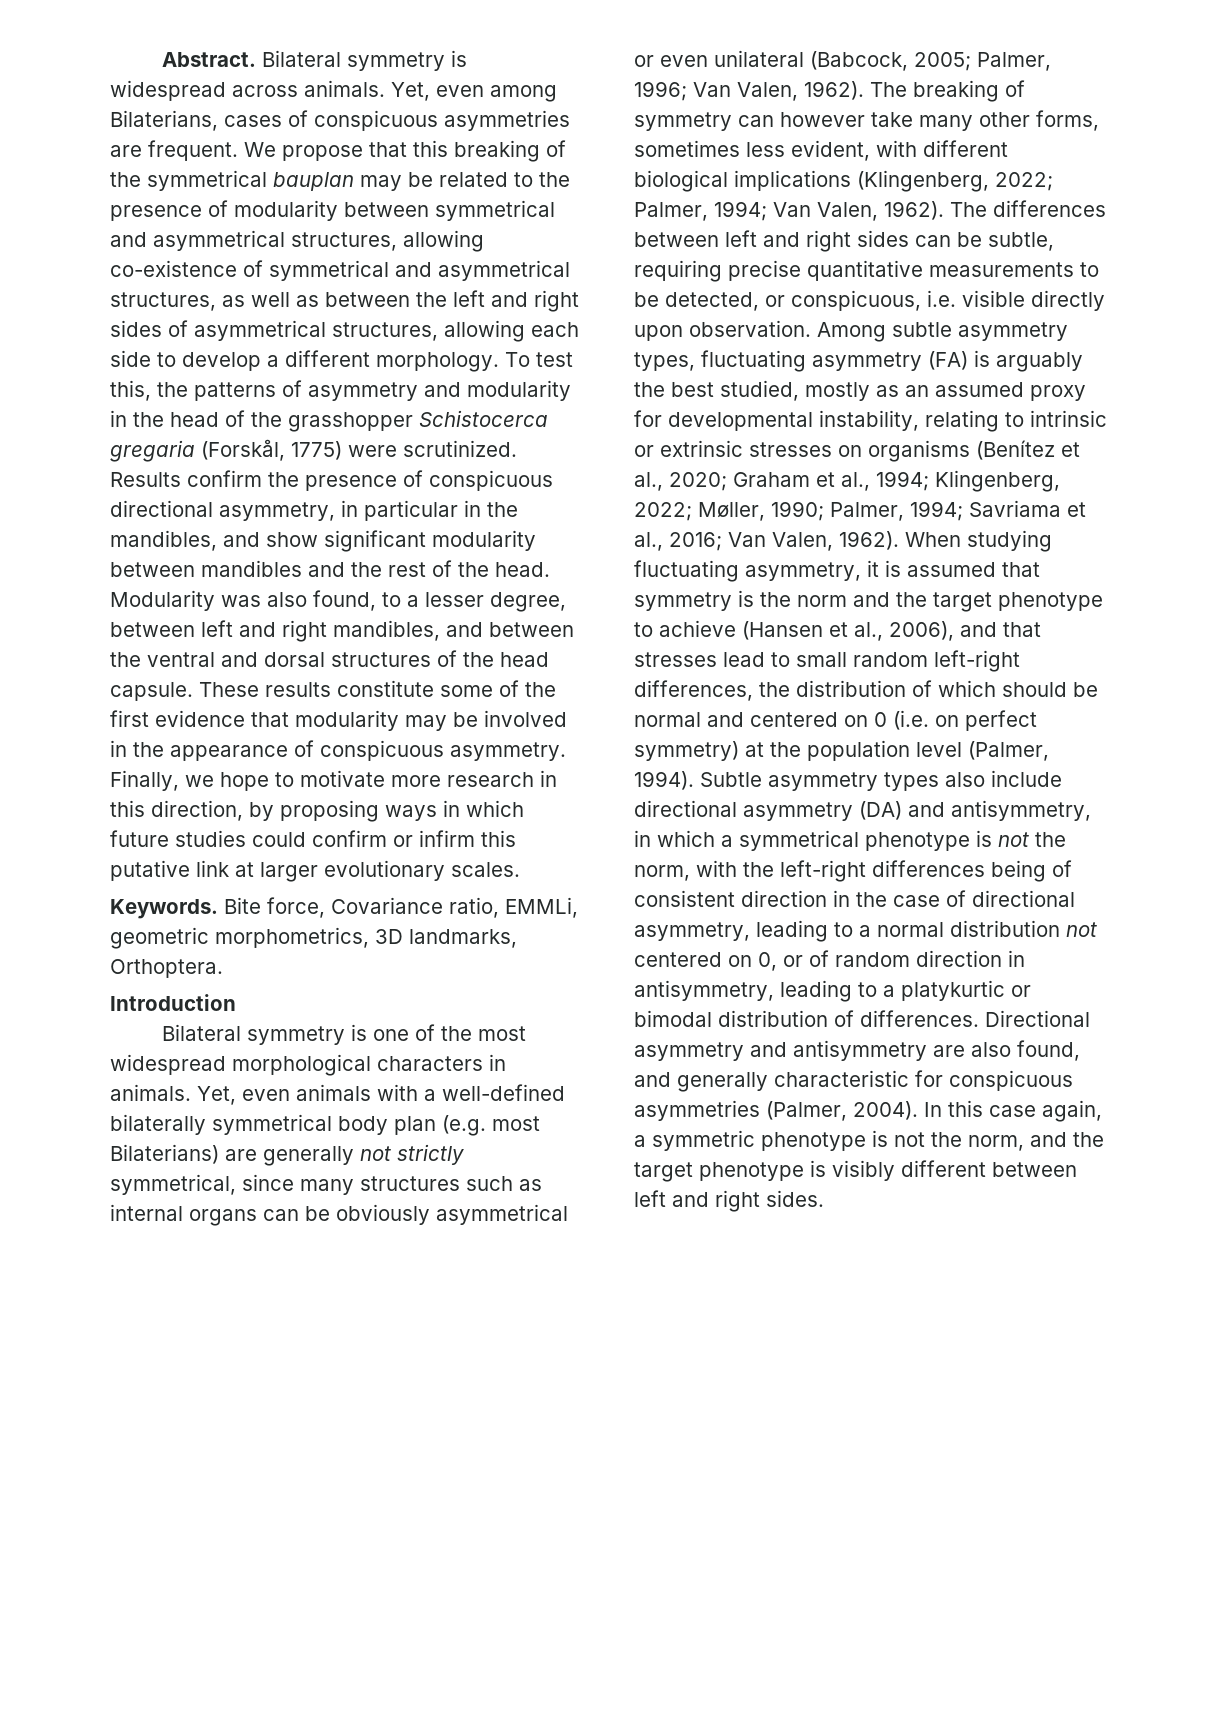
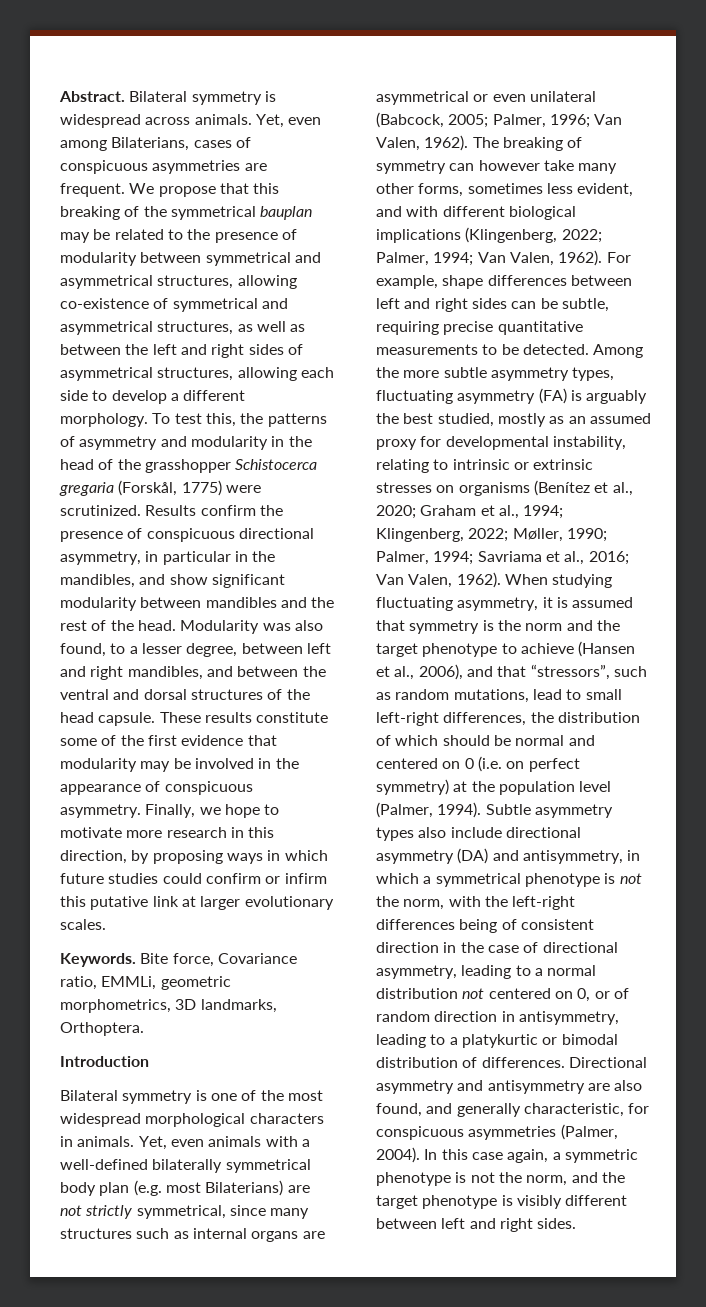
- Yet, even animals with a well-defined bilaterally symmetrical body plan (e.g. most Bilaterians) are generally not strictly symmetrical, since many structures such as internal organs can be obviously asymmetrical or even unilateral (Babcock, 2005; Palmer, 1996; Van Valen, 1962).
+ Yet, even animals with a well-defined bilaterally symmetrical body plan (e.g. most Bilaterians) are not strictly symmetrical, since many structures such as internal organs are asymmetrical or even unilateral (Babcock, 2005; Palmer, 1996; Van Valen, 1962).
- The breaking of symmetry can however take many other forms, sometimes less evident, with different biological implications (Klingenberg, 2022; Palmer, 1994; Van Valen, 1962).
+ The breaking of symmetry can however take many other forms, sometimes less evident, and with different biological implications (Klingenberg, 2022; Palmer, 1994; Van Valen, 1962).
- The differences between left and right sides can be subtle, requiring precise quantitative measurements to be detected, or conspicuous, i.e. visible directly upon observation. Among subtle asymmetry types, fluctuating asymmetry (FA) is arguably the best studied, mostly as an assumed proxy for developmental instability, relating to intrinsic or extrinsic stresses on organisms (Benítez et al., 2020;
+ For example, shape differences between left and right sides can be subtle, requiring precise quantitative measurements to be detected. Among the more subtle asymmetry types, fluctuating asymmetry (FA) is arguably the best studied, mostly as an assumed proxy for developmental instability, relating to intrinsic or extrinsic stresses on organisms (Benítez et al., 2020;
- When studying fluctuating asymmetry, it is assumed that symmetry is the norm and the target phenotype to achieve (Hansen et al., 2006), and that stresses lead to small random left-right differences, the distribution of which should be normal and centered on 0 (i.e. on perfect symmetry) at the population level (Palmer, 1994).
+ When studying fluctuating asymmetry, it is assumed that symmetry is the norm and the target phenotype to achieve (Hansen et al., 2006), and that “stressors”, such as random mutations, lead to small left-right differences, the distribution of which should be normal and centered on 0 (i.e. on perfect symmetry) at the population level (Palmer, 1994).
- Directional asymmetry and antisymmetry are also found, and generally characteristic for conspicuous asymmetries (Palmer, 2004).
+ Directional asymmetry and antisymmetry are also found, and generally characteristic, for conspicuous asymmetries (Palmer, 2004).

